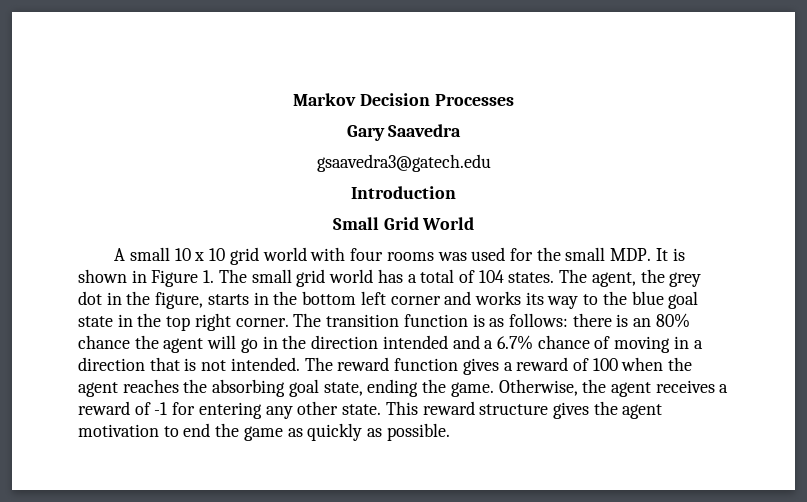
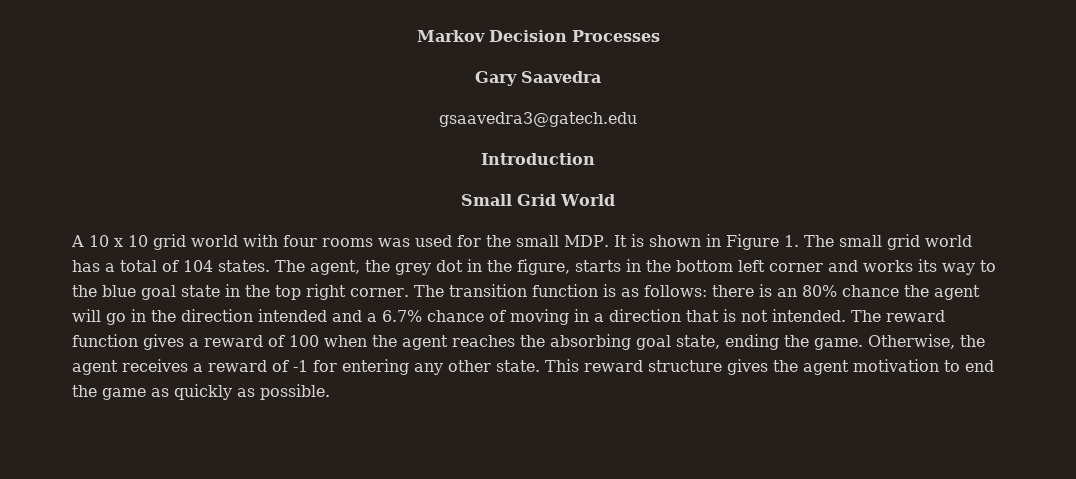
- A small 10 x 10 grid world with four rooms was used for the small MDP. It is shown in Figure 1. The small grid world has a total of 104 states.
+ A 10 x 10 grid world with four rooms was used for the small MDP. It is shown in Figure 1. The small grid world has a total of 104 states.

